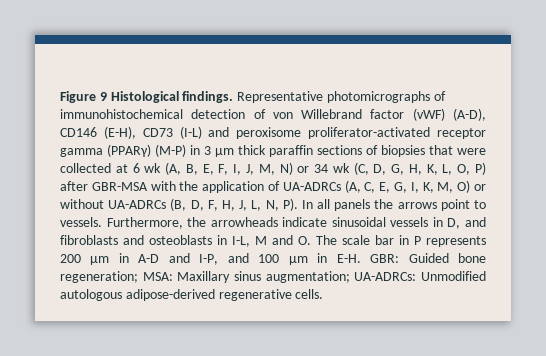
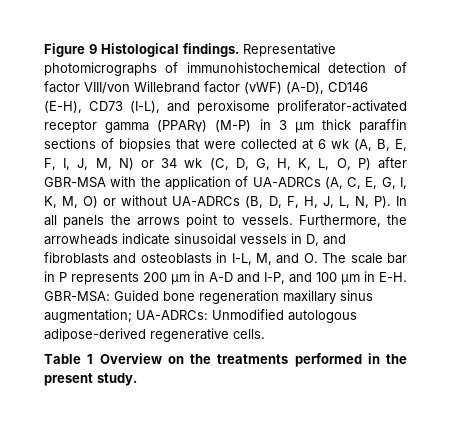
- Representative photomicrographs of immunohistochemical detection of von Willebrand factor (vWF) (A-D), CD146 (E-H), CD73 (I-L) and peroxisome proliferator-activated receptor gamma (PPARγ) (M-P) in 3 µm thick paraffin sections of biopsies that were collected at 6 wk (A, B, E, F, I, J, M, N) or 34 wk (C, D, G, H, K, L, O, P) after GBR-MSA with the application of UA-ADRCs (A, C, E, G, I, K, M, O) or without UA-ADRCs (B, D, F, H, J, L, N, P). In all panels the arrows point to vessels.
+ Representative photomicrographs of immunohistochemical detection of factor VIII/von Willebrand factor (vWF) (A-D), CD146 (E-H), CD73 (I-L), and peroxisome proliferator-activated receptor gamma (PPARγ) (M-P) in 3 µm thick paraffin sections of biopsies that were collected at 6 wk (A, B, E, F, I, J, M, N) or 34 wk (C, D, G, H, K, L, O, P) after GBR-MSA with the application of UA-ADRCs (A, C, E, G, I, K, M, O) or without UA-ADRCs (B, D, F, H, J, L, N, P). In all panels the arrows point to vessels.
- Furthermore, the arrowheads indicate sinusoidal vessels in D, and fibroblasts and osteoblasts in I-L, M and O. The scale bar in P represents 200 µm in A-D and I-P, and 100 µm in E-H. GBR: Guided bone regeneration; MSA: Maxillary sinus augmentation; UA-ADRCs: Unmodified autologous adipose-derived regenerative cells.
+ Furthermore, the arrowheads indicate sinusoidal vessels in D, and fibroblasts and osteoblasts in I-L, M, and O. The scale bar in P represents 200 µm in A-D and I-P, and 100 µm in E-H. GBR-MSA: Guided bone regeneration maxillary sinus augmentation; UA-ADRCs: Unmodified autologous adipose-derived regenerative cells.
+ Table 1 Overview on the treatments performed in the present study.

